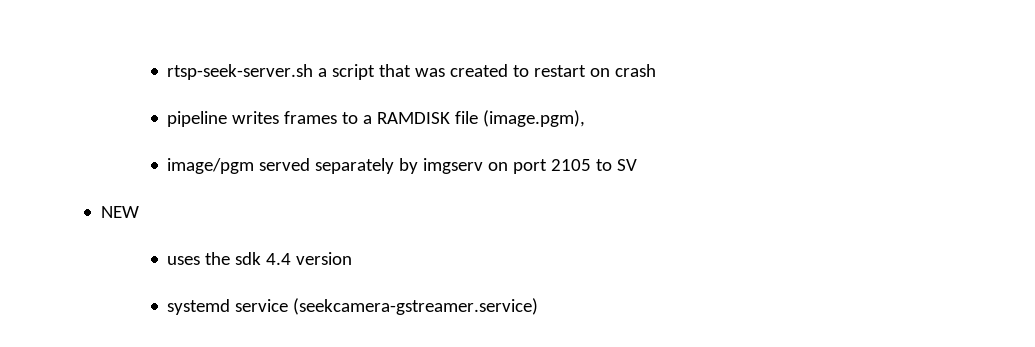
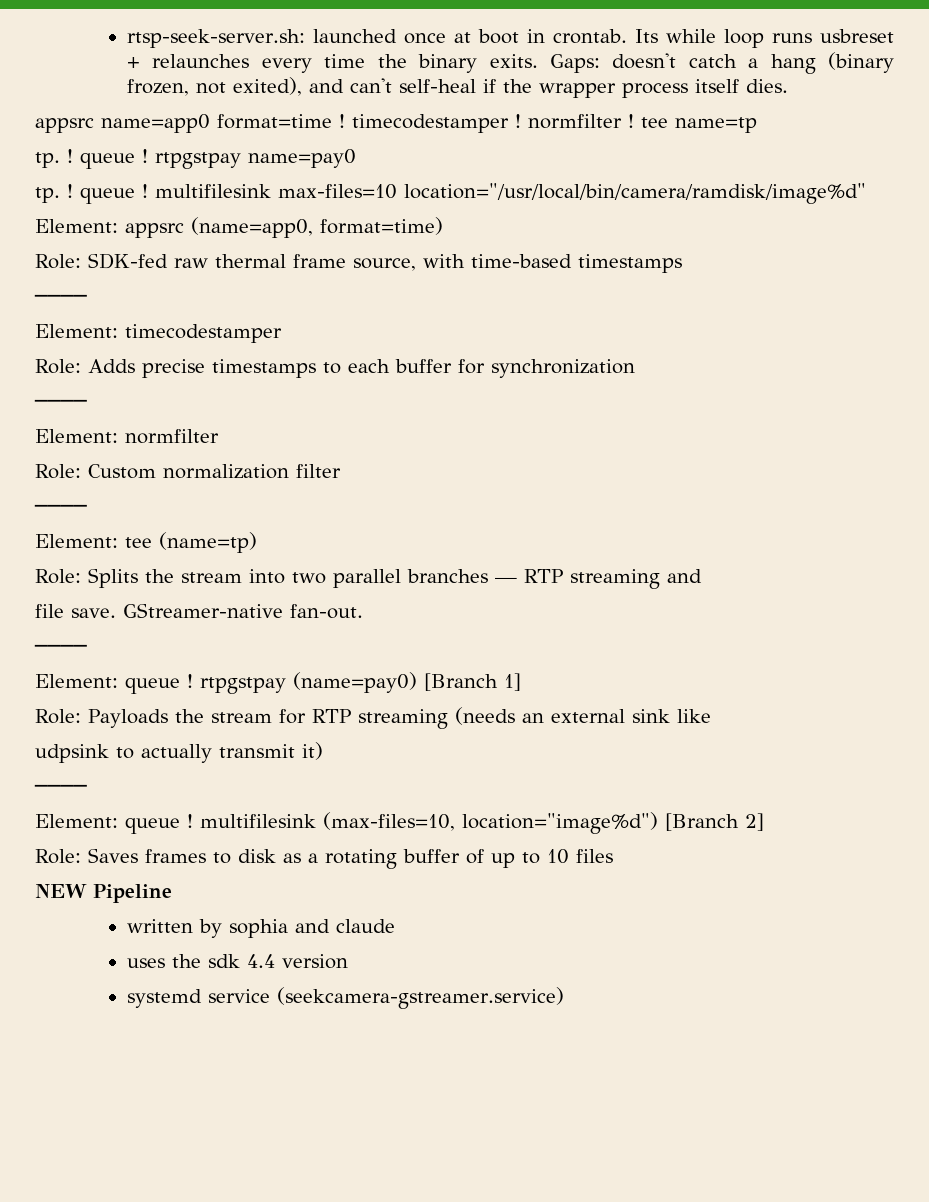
- rtsp-seek-server.sh a script that was created to restart on crash
- pipeline writes frames to a RAMDISK file (image.pgm),
- image/pgm served separately by imgserv on port 2105 to SV
- NEW
+ rtsp-seek-server.sh: launched once at boot in crontab. Its while loop runs usbreset + relaunches every time the binary exits. Gaps: doesn't catch a hang (binary frozen, not exited), and can't self-heal if the wrapper process itself dies.
+ appsrc name=app0 format=time ! timecodestamper ! normfilter ! tee name=tp
+ tp. ! queue ! rtpgstpay name=pay0
+ tp. ! queue ! multifilesink max-files=10 location="/usr/local/bin/camera/ramdisk/image%d"
+ Element: appsrc (name=app0, format=time)
+ Role: SDK-fed raw thermal frame source, with time-based timestamps
+ ────
+ Element: timecodestamper
+ Role: Adds precise timestamps to each buffer for synchronization
+ ────
+ Element: normfilter
+ Role: Custom normalization filter
+ ────
+ Element: tee (name=tp)
+ Role: Splits the stream into two parallel branches — RTP streaming and
+ file save. GStreamer-native fan-out.
+ ────
+ Element: queue ! rtpgstpay (name=pay0) [Branch 1]
+ Role: Payloads the stream for RTP streaming (needs an external sink like
+ udpsink to actually transmit it)
+ ────
+ Element: queue ! multifilesink (max-files=10, location="image%d") [Branch 2]
+ Role: Saves frames to disk as a rotating buffer of up to 10 files
+ NEW Pipeline
+ written by sophia and claude

